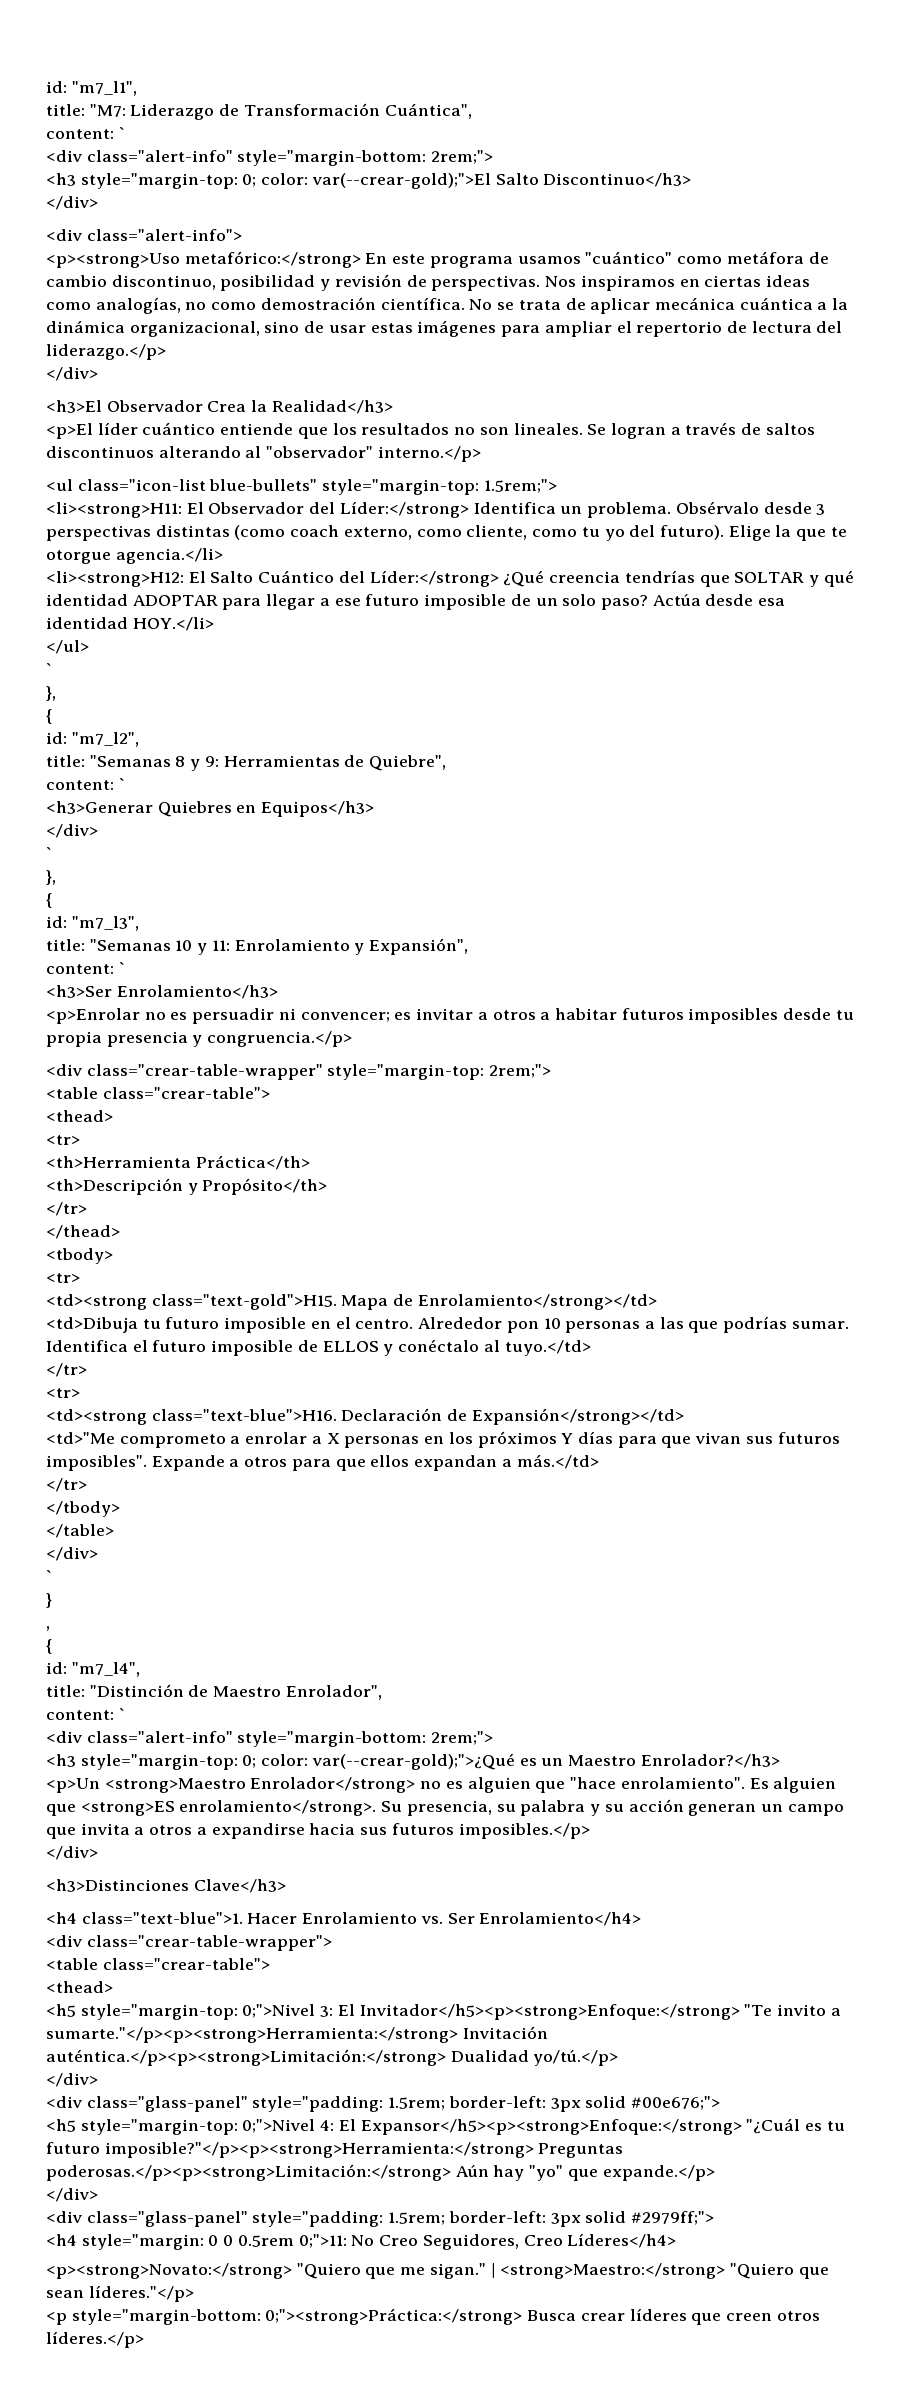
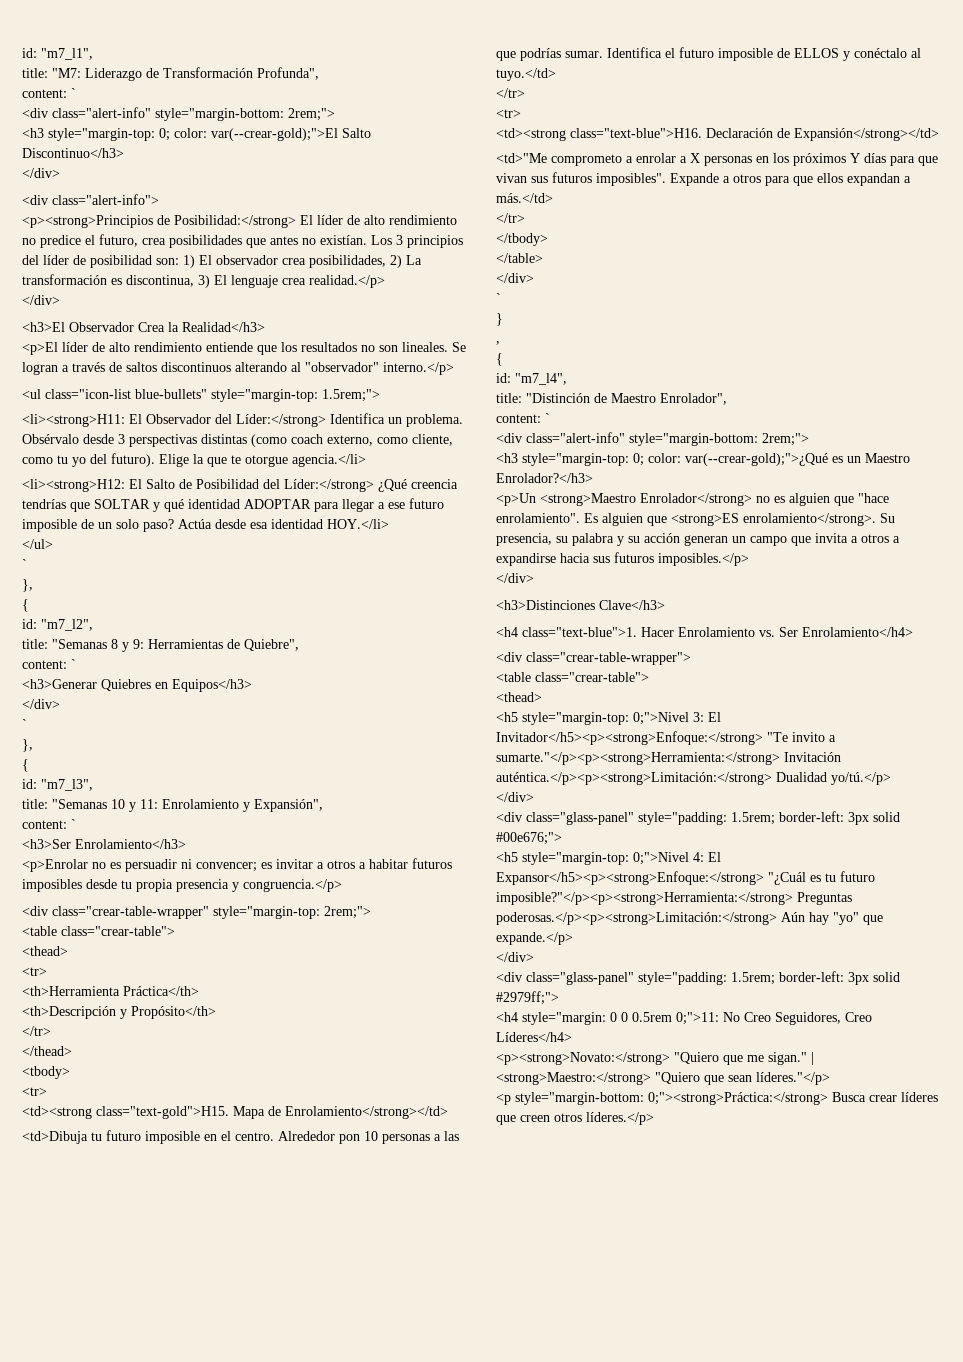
- title: "M7: Liderazgo de Transformación Cuántica",
+ title: "M7: Liderazgo de Transformación Profunda",
- <p><strong>Uso metafórico:</strong> En este programa usamos "cuántico" como metáfora de cambio discontinuo, posibilidad y revisión de perspectivas. Nos inspiramos en ciertas ideas como analogías, no como demostración científica. No se trata de aplicar mecánica cuántica a la dinámica organizacional, sino de usar estas imágenes para ampliar el repertorio de lectura del liderazgo.</p>
+ <p><strong>Principios de Posibilidad:</strong> El líder de alto rendimiento no predice el futuro, crea posibilidades que antes no existían. Los 3 principios del líder de posibilidad son: 1) El observador crea posibilidades, 2) La transformación es discontinua, 3) El lenguaje crea realidad.</p>
- <p>El líder cuántico entiende que los resultados no son lineales.
+ <p>El líder de alto rendimiento entiende que los resultados no son lineales.
- <li><strong>H12: El Salto Cuántico del Líder:</strong> ¿Qué creencia tendrías que SOLTAR y qué identidad ADOPTAR para llegar a ese futuro imposible de un solo paso?
+ <li><strong>H12: El Salto de Posibilidad del Líder:</strong> ¿Qué creencia tendrías que SOLTAR y qué identidad ADOPTAR para llegar a ese futuro imposible de un solo paso?

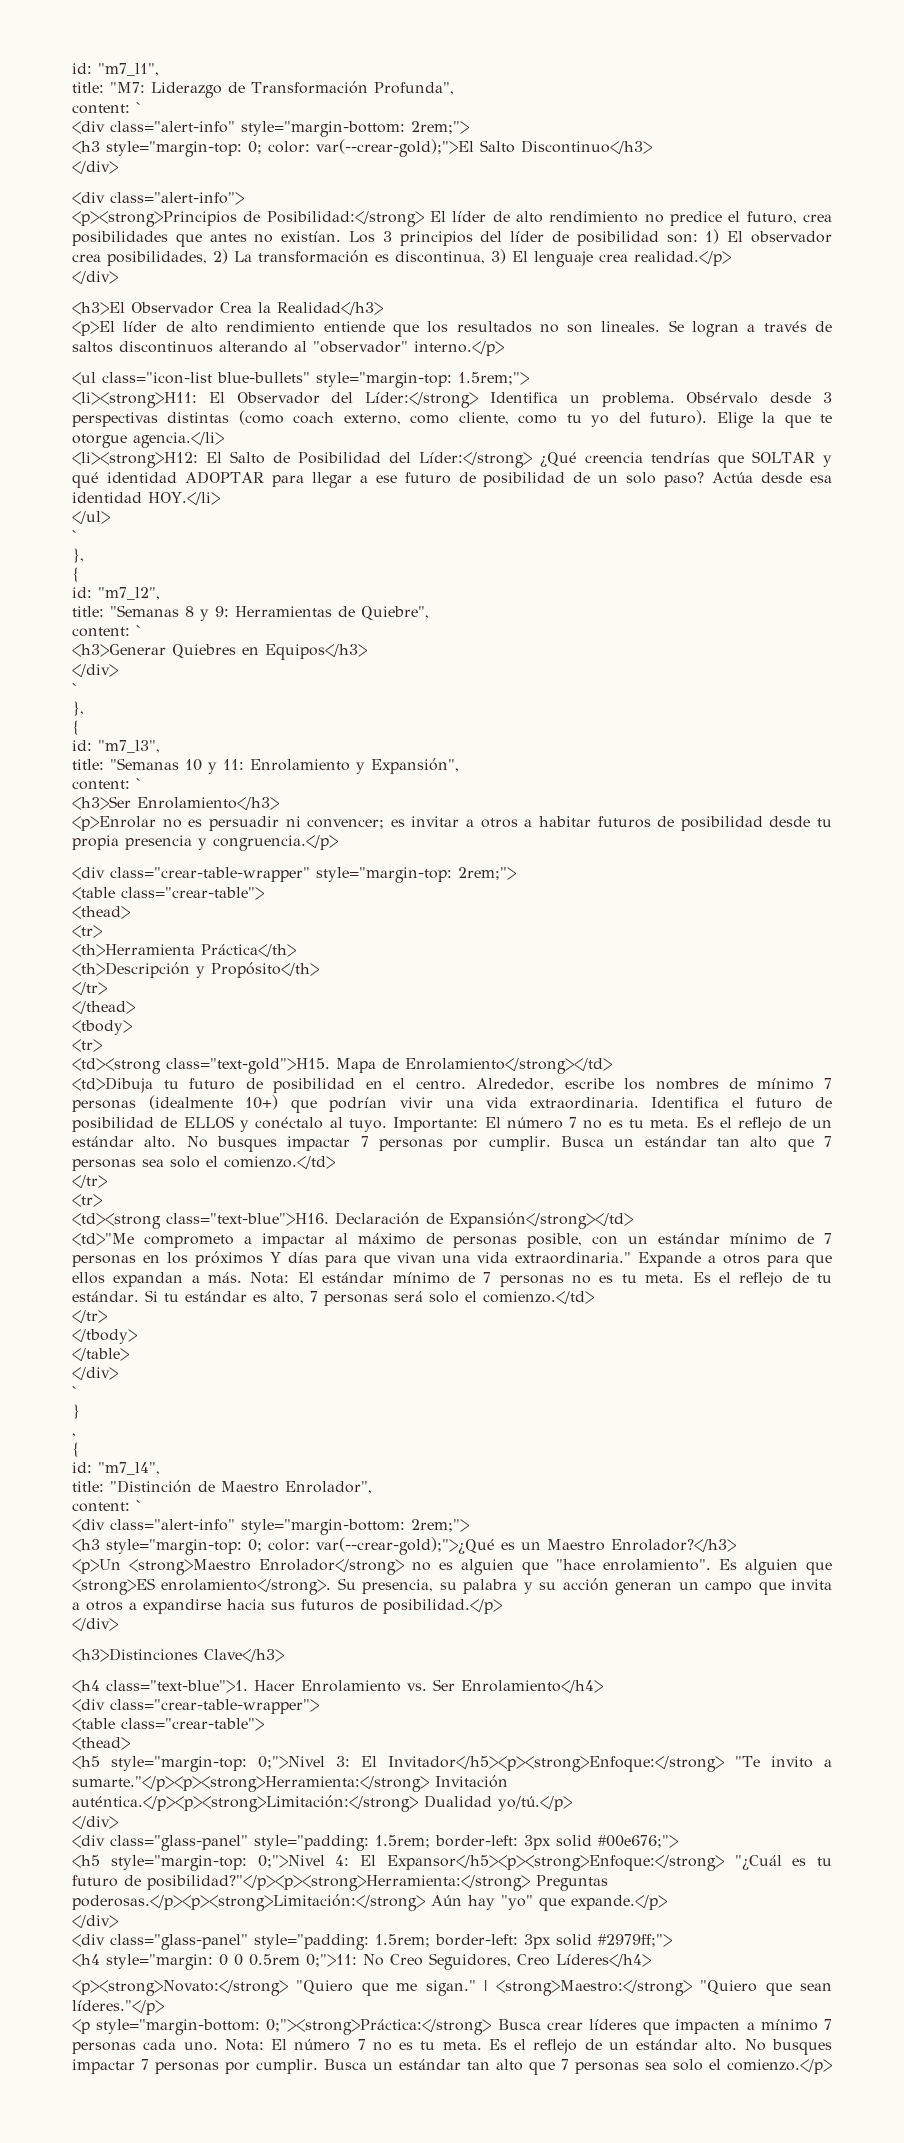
- <li><strong>H12: El Salto de Posibilidad del Líder:</strong> ¿Qué creencia tendrías que SOLTAR y qué identidad ADOPTAR para llegar a ese futuro imposible de un solo paso?
+ <li><strong>H12: El Salto de Posibilidad del Líder:</strong> ¿Qué creencia tendrías que SOLTAR y qué identidad ADOPTAR para llegar a ese futuro de posibilidad de un solo paso?
- <p>Enrolar no es persuadir ni convencer; es invitar a otros a habitar futuros imposibles desde tu propia presencia y congruencia.</p>
+ <p>Enrolar no es persuadir ni convencer; es invitar a otros a habitar futuros de posibilidad desde tu propia presencia y congruencia.</p>
- <td>Dibuja tu futuro imposible en el centro.
+ <td>Dibuja tu futuro de posibilidad en el centro.
- Alrededor pon 10 personas a las que podrías sumar.
+ Alrededor, escribe los nombres de mínimo 7 personas (idealmente 10+) que podrían vivir una vida extraordinaria.
- Identifica el futuro imposible de ELLOS y conéctalo al tuyo.</td>
+ Identifica el futuro de posibilidad de ELLOS y conéctalo al tuyo. Importante: El número 7 no es tu meta. Es el reflejo de un estándar alto. No busques impactar 7 personas por cumplir. Busca un estándar tan alto que 7 personas sea solo el comienzo.</td>
- <td>"Me comprometo a enrolar a X personas en los próximos Y días para que vivan sus futuros imposibles".
+ <td>"Me comprometo a impactar al máximo de personas posible, con un estándar mínimo de 7 personas en los próximos Y días para que vivan una vida extraordinaria."
- Expande a otros para que ellos expandan a más.</td>
+ Expande a otros para que ellos expandan a más. Nota: El estándar mínimo de 7 personas no es tu meta. Es el reflejo de tu estándar. Si tu estándar es alto, 7 personas será solo el comienzo.</td>
- Su presencia, su palabra y su acción generan un campo que invita a otros a expandirse hacia sus futuros imposibles.</p>
+ Su presencia, su palabra y su acción generan un campo que invita a otros a expandirse hacia sus futuros de posibilidad.</p>
- <h5 style="margin-top: 0;">Nivel 4: El Expansor</h5><p><strong>Enfoque:</strong> "¿Cuál es tu futuro imposible?"</p><p><strong>Herramienta:</strong> Preguntas poderosas.</p><p><strong>Limitación:</strong> Aún hay "yo" que expande.</p>
+ <h5 style="margin-top: 0;">Nivel 4: El Expansor</h5><p><strong>Enfoque:</strong> "¿Cuál es tu futuro de posibilidad?"</p><p><strong>Herramienta:</strong> Preguntas poderosas.</p><p><strong>Limitación:</strong> Aún hay "yo" que expande.</p>
- <p style="margin-bottom: 0;"><strong>Práctica:</strong> Busca crear líderes que creen otros líderes.</p>
+ <p style="margin-bottom: 0;"><strong>Práctica:</strong> Busca crear líderes que impacten a mínimo 7 personas cada uno. Nota: El número 7 no es tu meta. Es el reflejo de un estándar alto. No busques impactar 7 personas por cumplir. Busca un estándar tan alto que 7 personas sea solo el comienzo.</p>

